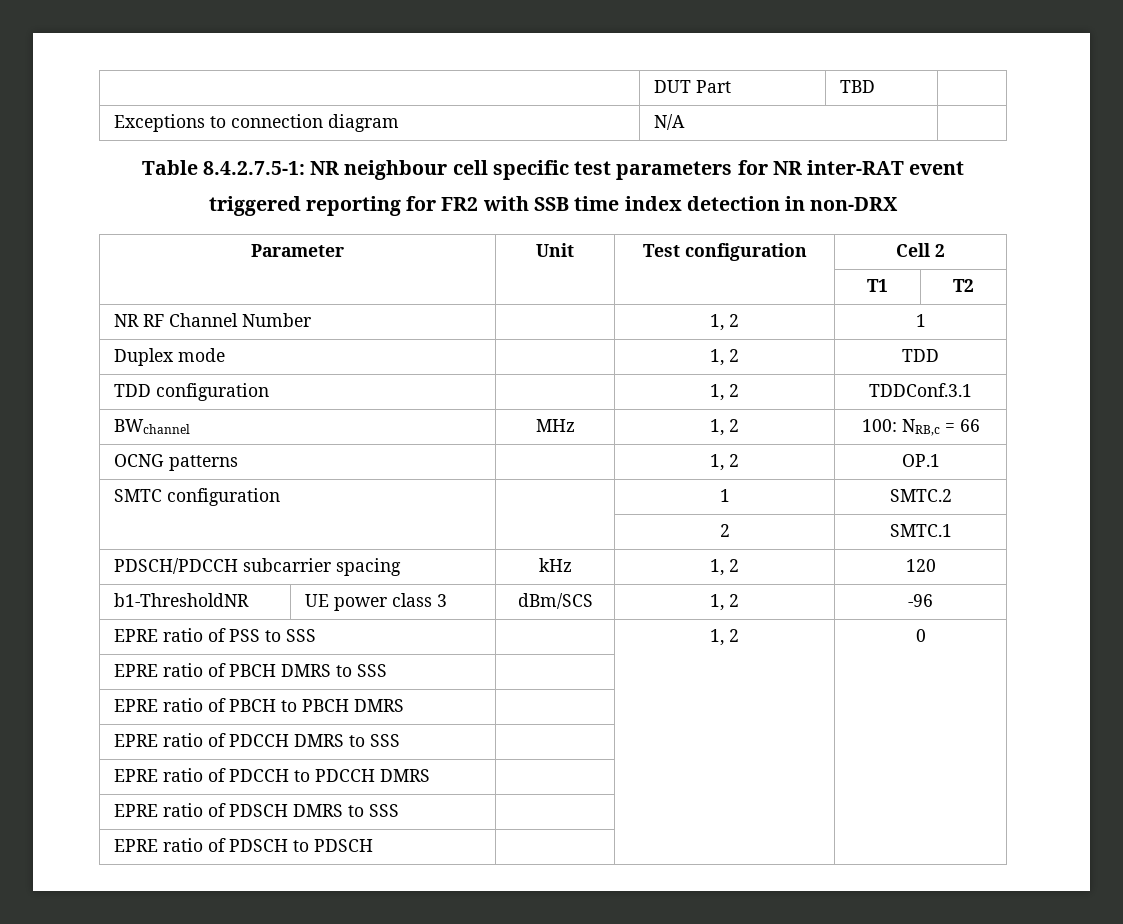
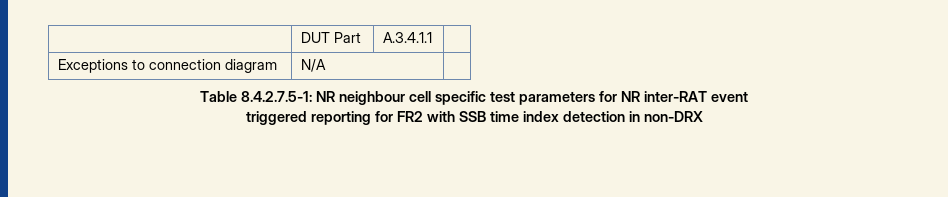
- | DUT Part | TBD |
+ | DUT Part | A.3.4.1.1 |
- Parameter | Unit | Test configuration | Cell 2
- | | | T1 | T2
- NR RF Channel Number | | 1, 2 | 1
- Duplex mode | | 1, 2 | TDD
- TDD configuration | | 1, 2 | TDDConf.3.1
- BWchannel | MHz | 1, 2 | 100: NRB,c = 66
- OCNG patterns | | 1, 2 | OP.1
- SMTC configuration | | 1 | SMTC.2
- | | 2 | SMTC.1
- PDSCH/PDCCH subcarrier spacing | kHz | 1, 2 | 120
- b1-ThresholdNR | UE power class 3 | dBm/SCS | 1, 2 | -96
- EPRE ratio of PSS to SSS | | 1, 2 | 0
- EPRE ratio of PBCH DMRS to SSS | | |
- EPRE ratio of PBCH to PBCH DMRS | | |
- EPRE ratio of PDCCH DMRS to SSS | | |
- EPRE ratio of PDCCH to PDCCH DMRS | | |
- EPRE ratio of PDSCH DMRS to SSS | | |
- EPRE ratio of PDSCH to PDSCH | | |

